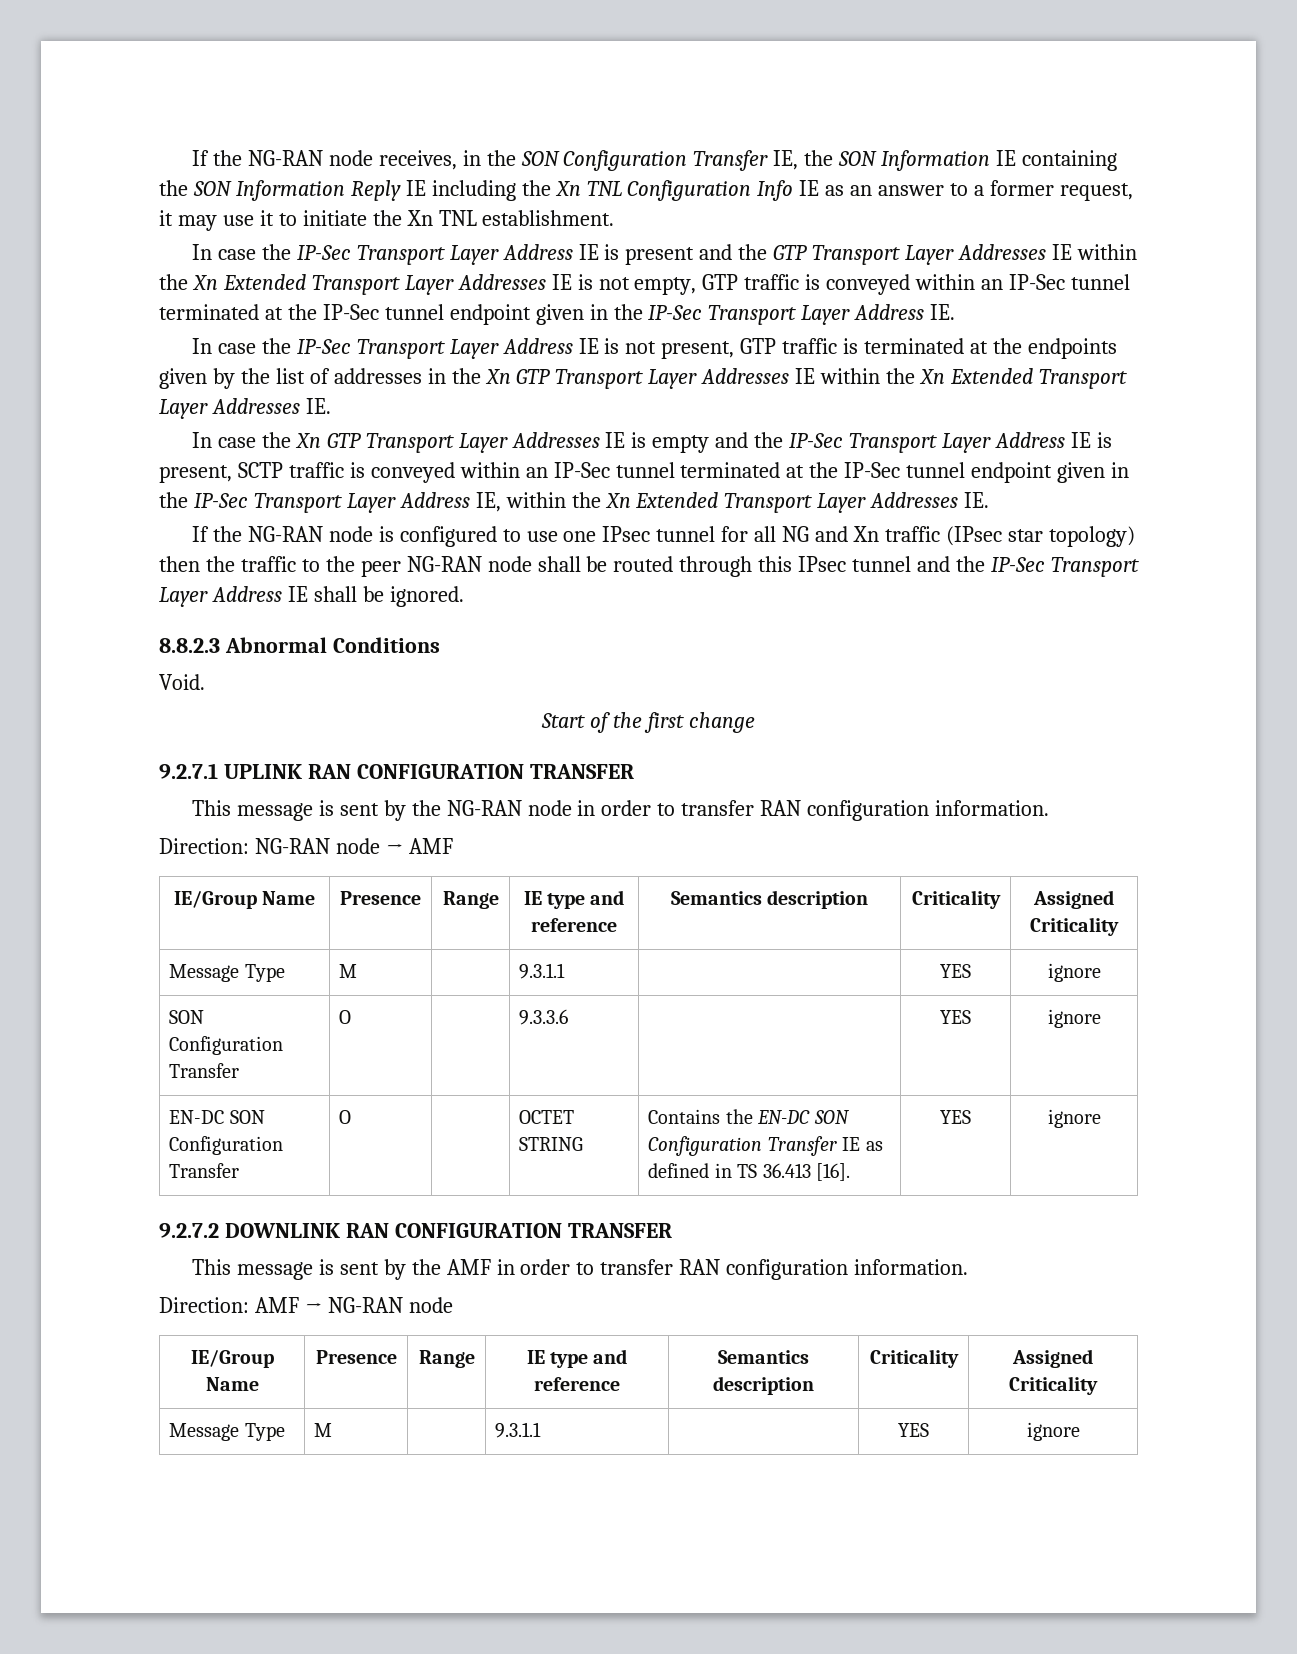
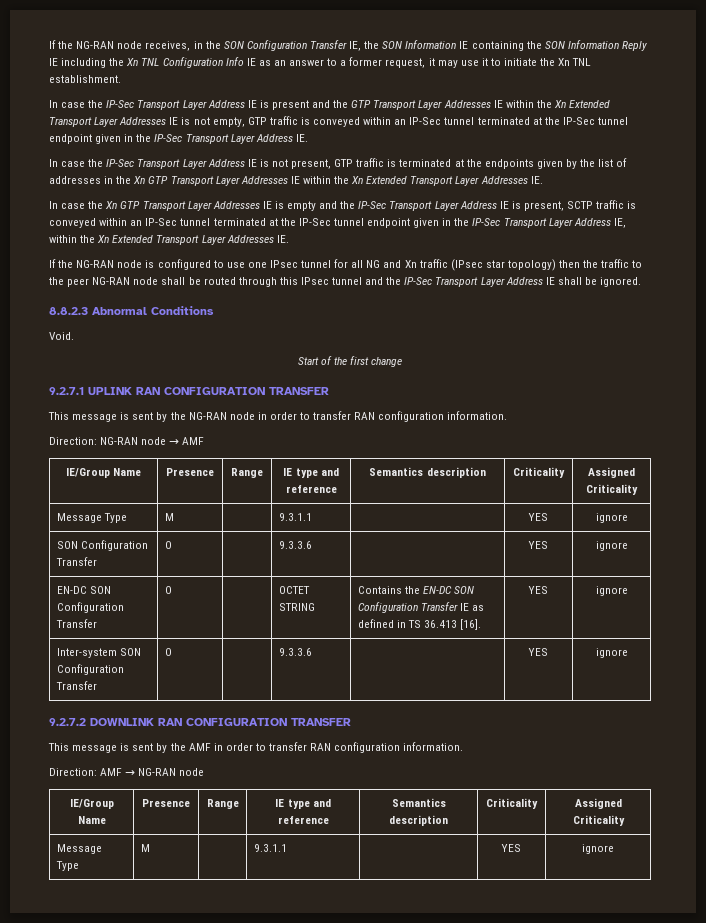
+ Inter-system SON Configuration Transfer | O | | 9.3.3.6 | | YES | ignore

